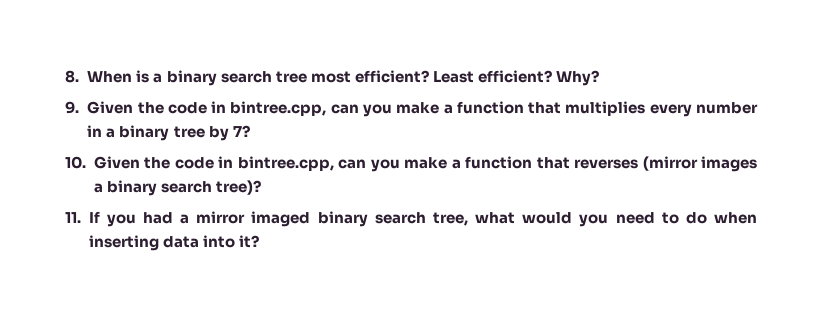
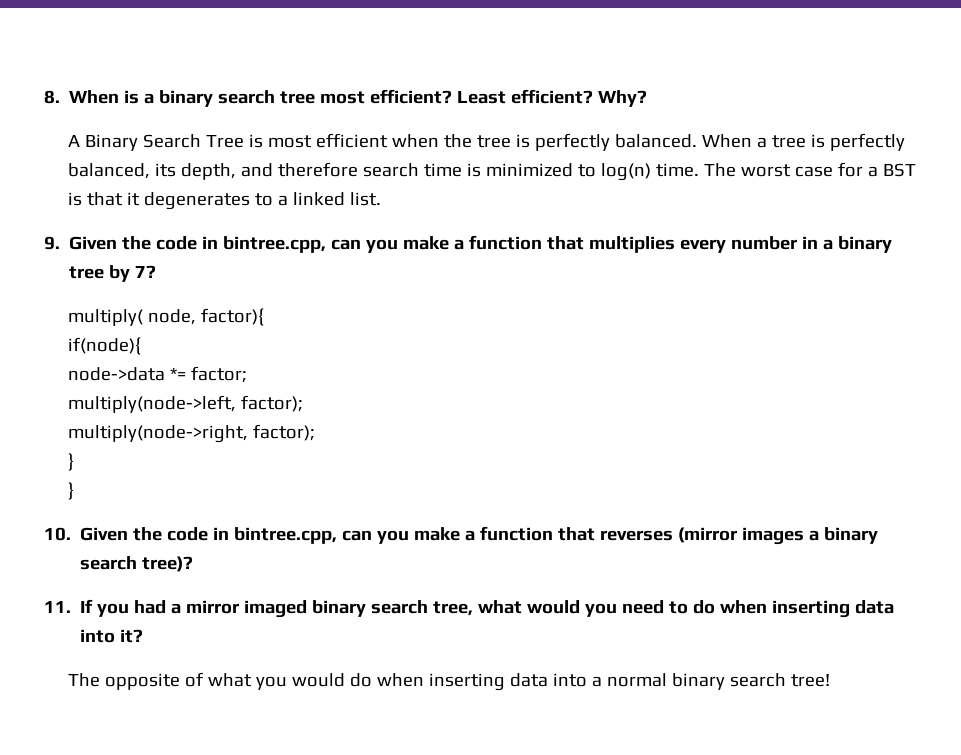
+ A Binary Search Tree is most efficient when the tree is perfectly balanced. When a tree is perfectly balanced, its depth, and therefore search time is minimized to log(n) time. The worst case for a BST is that it degenerates to a linked list.
+ multiply( node, factor){
+ if(node){
+ node->data *= factor;
+ multiply(node->left, factor);
+ multiply(node->right, factor);
+ }
+ }
+ The opposite of what you would do when inserting data into a normal binary search tree!

